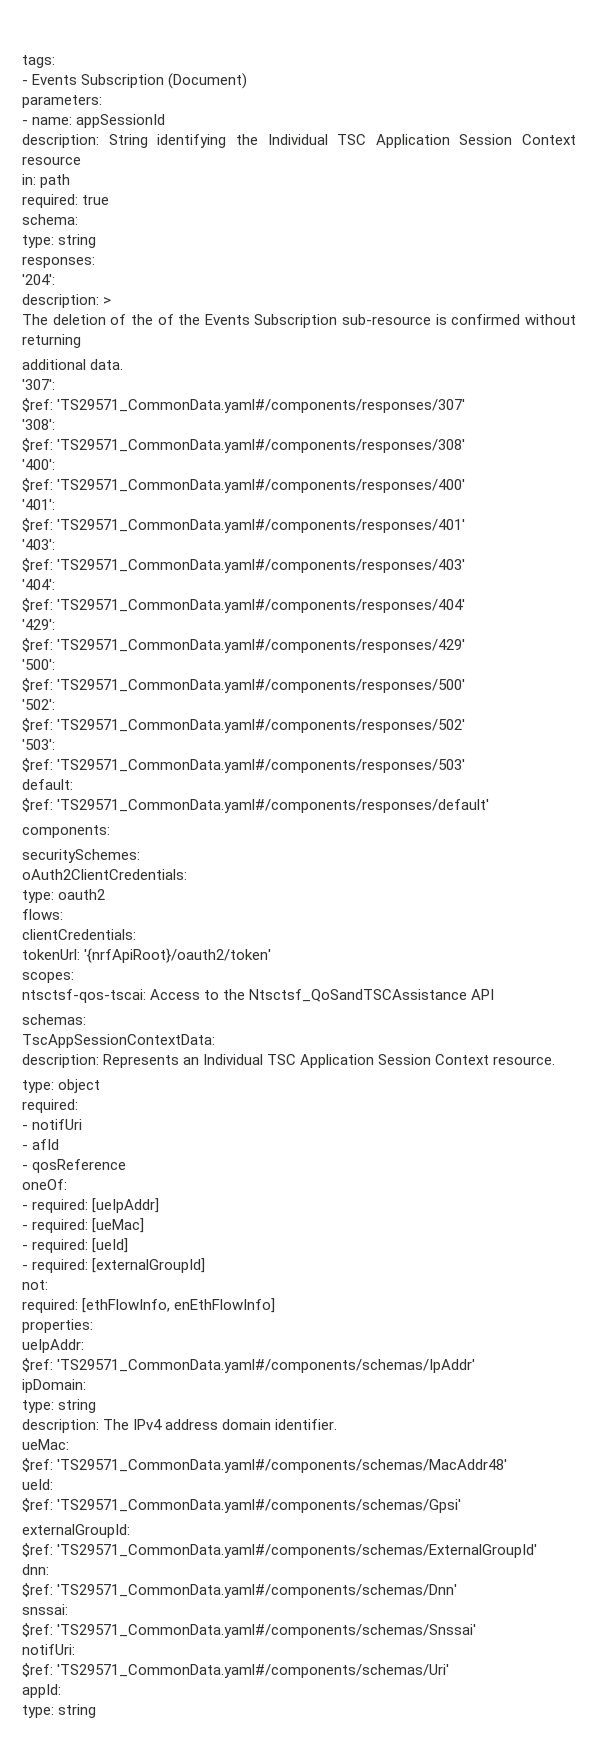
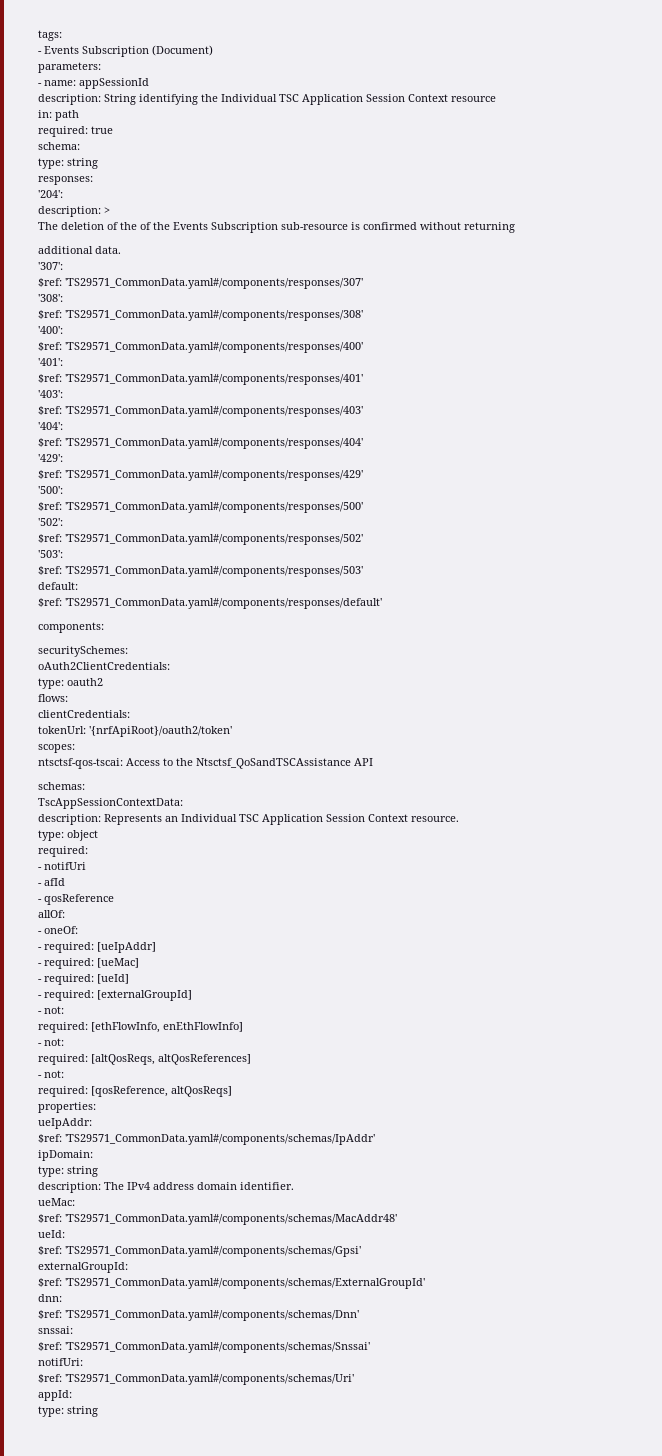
- oneOf:
+ allOf:
+ - oneOf:
  - required: [externalGroupId]
- not:
+ - not:
  required: [ethFlowInfo, enEthFlowInfo]
+ - not:
+ required: [altQosReqs, altQosReferences]
+ - not:
+ required: [qosReference, altQosReqs]

